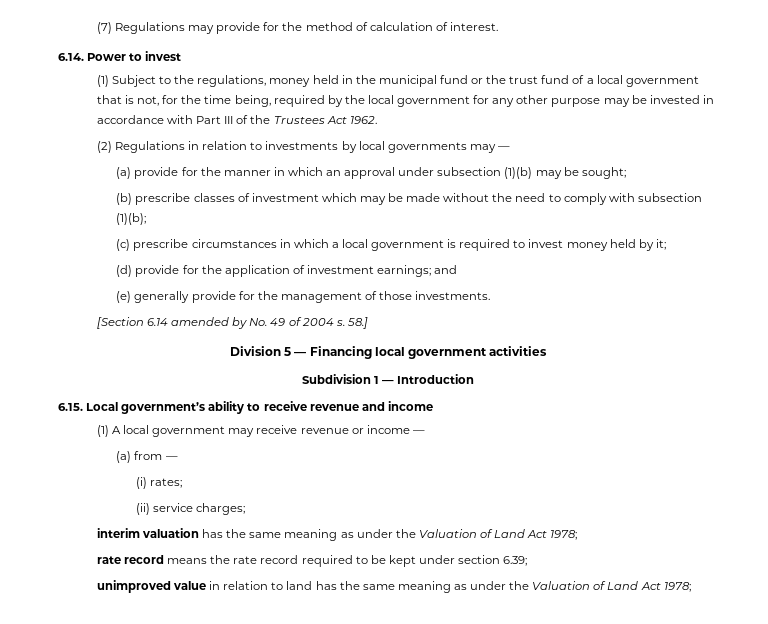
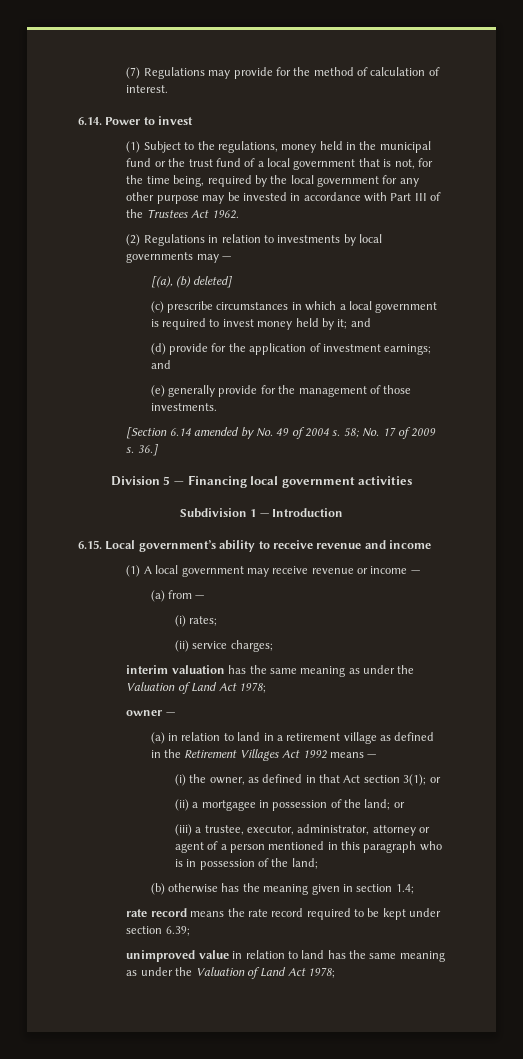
- (a) provide for the manner in which an approval under subsection (1)(b) may be sought;
- (b) prescribe classes of investment which may be made without the need to comply with subsection (1)(b);
+ [(a), (b) deleted]
- (c) prescribe circumstances in which a local government is required to invest money held by it;
+ (c) prescribe circumstances in which a local government is required to invest money held by it; and
- 58.]
+ 58; No. 17 of 2009 s. 36.]
+ owner —
+ (a) in relation to land in a retirement village as defined in the Retirement Villages Act 1992 means —
+ (i) the owner, as defined in that Act section 3(1); or
+ (ii) a mortgagee in possession of the land; or
+ (iii) a trustee, executor, administrator, attorney or agent of a person mentioned in this paragraph who is in possession of the land;
+ (b) otherwise has the meaning given in section 1.4;

